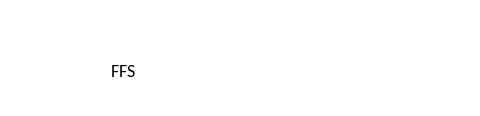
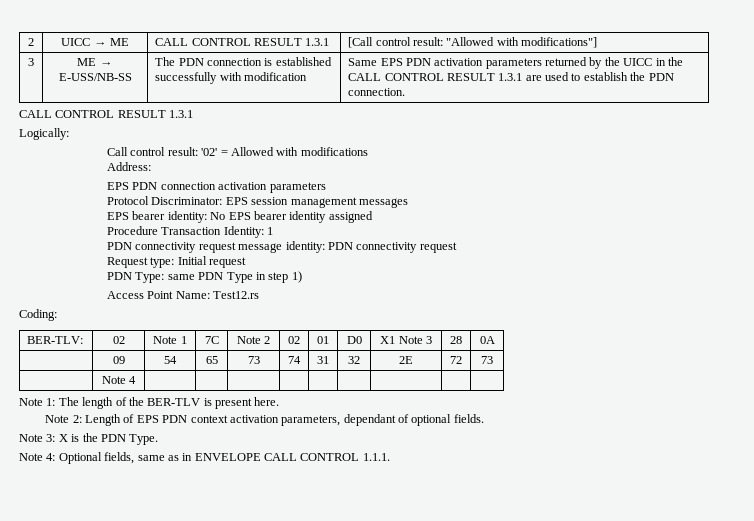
- FFS
+ 2 | UICC → ME | CALL CONTROL RESULT 1.3.1 | [Call control result: "Allowed with modifications"]
+ 3 | ME → E-USS/NB-SS | The PDN connection is established successfully with modification | Same EPS PDN activation parameters returned by the UICC in the CALL CONTROL RESULT 1.3.1 are used to establish the PDN connection.
+ CALL CONTROL RESULT 1.3.1
+ Logically:
+ Call control result: '02' = Allowed with modifications
+ Address:
+ EPS PDN connection activation parameters
+ Protocol Discriminator: EPS session management messages
+ EPS bearer identity: No EPS bearer identity assigned
+ Procedure Transaction Identity: 1
+ PDN connectivity request message identity: PDN connectivity request
+ Request type: Initial request
+ PDN Type: same PDN Type in step 1)
+ Access Point Name: Test12.rs
+ Coding:
+ BER-TLV: | 02 | Note 1 | 7C | Note 2 | 02 | 01 | D0 | X1 Note 3 | 28 | 0A
+ | 09 | 54 | 65 | 73 | 74 | 31 | 32 | 2E | 72 | 73
+ | Note 4 | | | | | | | | |
+ Note 1: The length of the BER-TLV is present here.
+ Note 2: Length of EPS PDN context activation parameters, dependant of optional fields.
+ Note 3: X is the PDN Type.
+ Note 4: Optional fields, same as in ENVELOPE CALL CONTROL 1.1.1.

